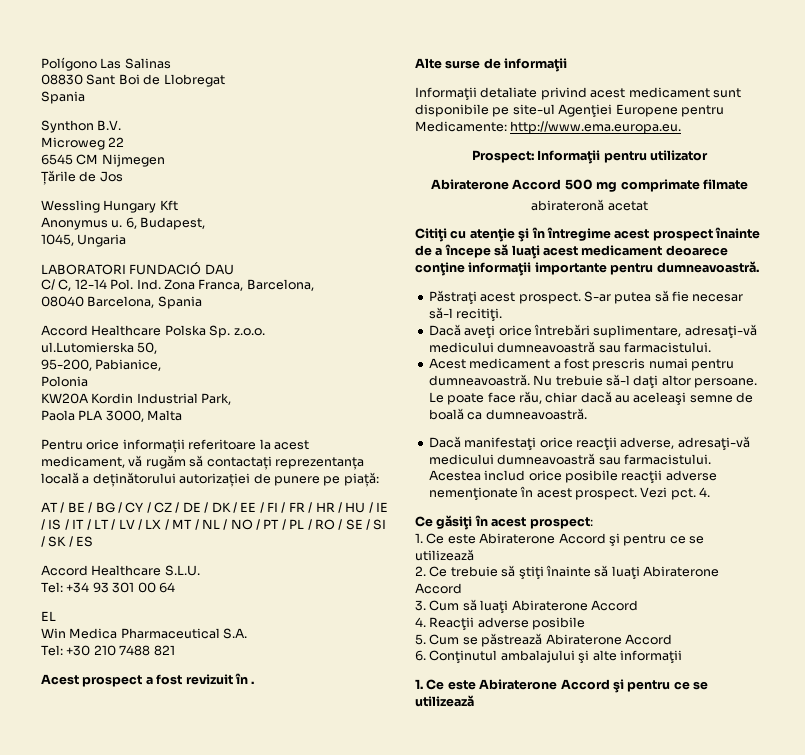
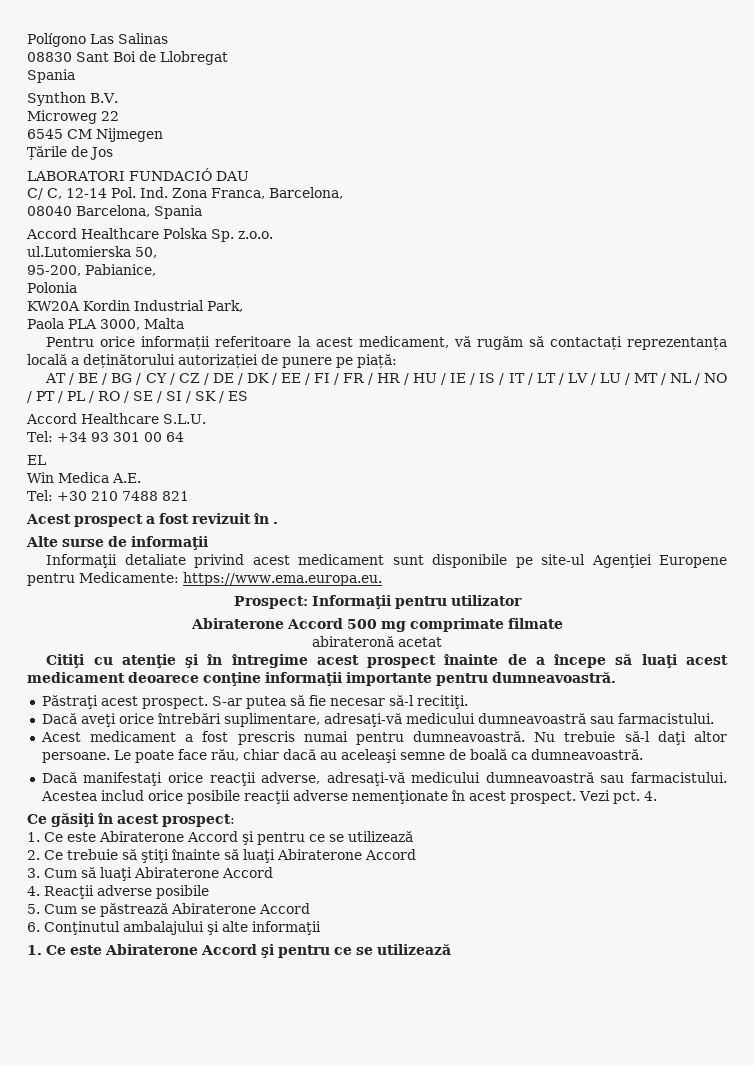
- Wessling Hungary Kft
- Anonymus u. 6, Budapest,
- 1045, Ungaria
- AT / BE / BG / CY / CZ / DE / DK / EE / FI / FR / HR / HU / IE / IS / IT / LT / LV / LX / MT / NL / NO / PT / PL / RO / SE / SI / SK / ES
+ AT / BE / BG / CY / CZ / DE / DK / EE / FI / FR / HR / HU / IE / IS / IT / LT / LV / LU / MT / NL / NO / PT / PL / RO / SE / SI / SK / ES
- Win Medica Pharmaceutical S.A.
+ Win Medica A.E.
- Informaţii detaliate privind acest medicament sunt disponibile pe site-ul Agenţiei Europene pentru Medicamente: http://www.ema.europa.eu.
+ Informaţii detaliate privind acest medicament sunt disponibile pe site-ul Agenţiei Europene pentru Medicamente: https://www.ema.europa.eu.

